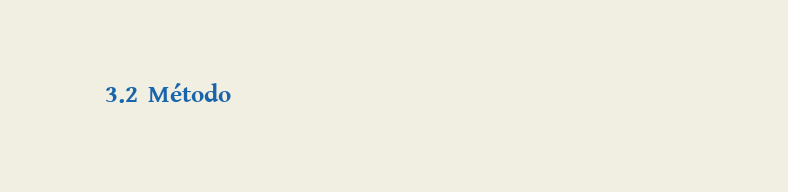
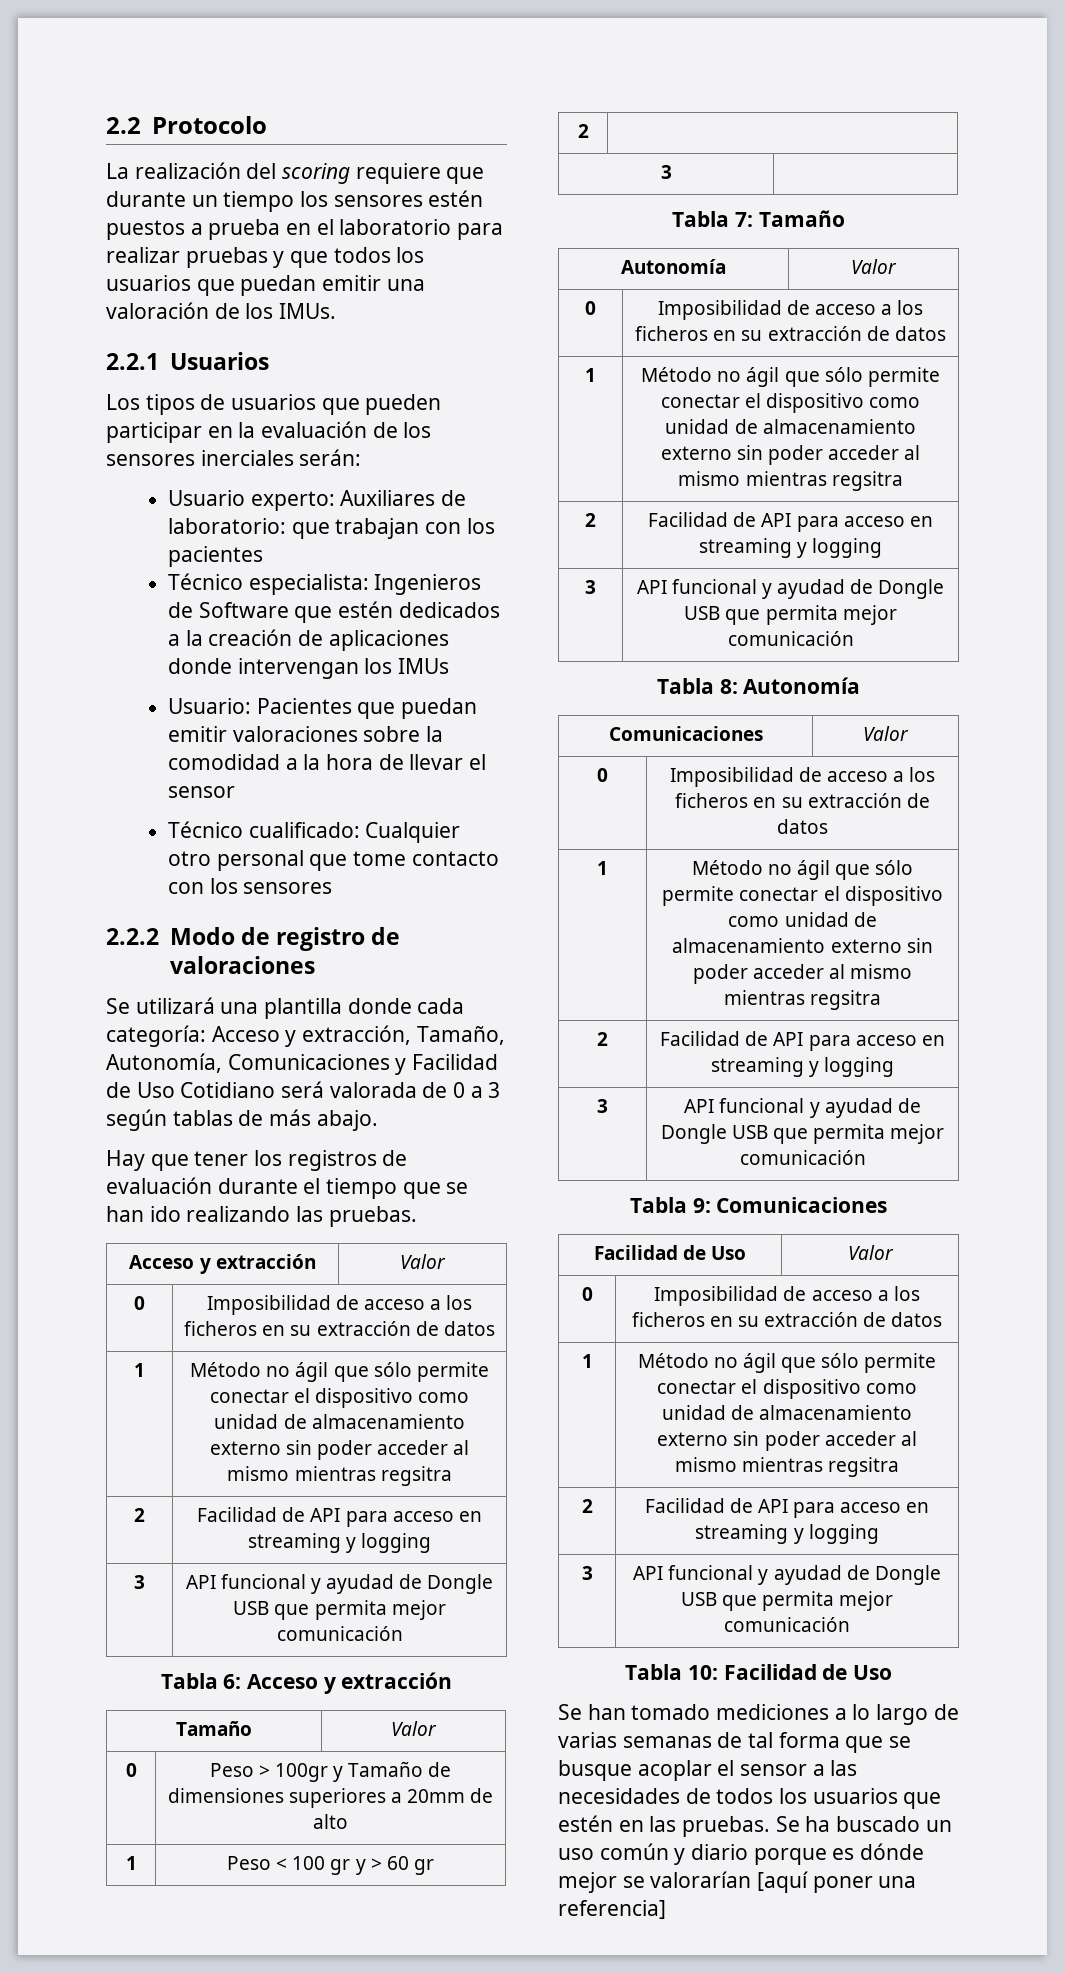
- 3.2 Método
+ 2.2 Protocolo
+ La realización del scoring requiere que durante un tiempo los sensores estén puestos a prueba en el laboratorio para realizar pruebas y que todos los usuarios que puedan emitir una valoración de los IMUs.
+ 2.2.1 Usuarios
+ Los tipos de usuarios que pueden participar en la evaluación de los sensores inerciales serán:
+ Usuario experto: Auxiliares de laboratorio: que trabajan con los pacientes
+ Técnico especialista: Ingenieros de Software que estén dedicados a la creación de aplicaciones donde intervengan los IMUs
+ Usuario: Pacientes que puedan emitir valoraciones sobre la comodidad a la hora de llevar el sensor
+ Técnico cualificado: Cualquier otro personal que tome contacto con los sensores
+ 2.2.2 Modo de registro de valoraciones
+ Se utilizará una plantilla donde cada categoría: Acceso y extracción, Tamaño, Autonomía, Comunicaciones y Facilidad de Uso Cotidiano será valorada de 0 a 3 según tablas de más abajo.
+ Hay que tener los registros de evaluación durante el tiempo que se han ido realizando las pruebas.
+ Acceso y extracción | Valor
+ 0 | Imposibilidad de acceso a los ficheros en su extracción de datos
+ 1 | Método no ágil que sólo permite conectar el dispositivo como unidad de almacenamiento externo sin poder acceder al mismo mientras regsitra
+ 2 | Facilidad de API para acceso en streaming y logging
+ 3 | API funcional y ayudad de Dongle USB que permita mejor comunicación
+ Tabla 6: Acceso y extracción
+ Tamaño | Valor
+ 0 | Peso > 100gr y Tamaño de dimensiones superiores a 20mm de alto
+ 1 | Peso < 100 gr y > 60 gr
+ 2 |
+ 3 |
+ Tabla 7: Tamaño
+ Autonomía | Valor
+ 0 | Imposibilidad de acceso a los ficheros en su extracción de datos
+ 1 | Método no ágil que sólo permite conectar el dispositivo como unidad de almacenamiento externo sin poder acceder al mismo mientras regsitra
+ 2 | Facilidad de API para acceso en streaming y logging
+ 3 | API funcional y ayudad de Dongle USB que permita mejor comunicación
+ Tabla 8: Autonomía
+ Comunicaciones | Valor
+ 0 | Imposibilidad de acceso a los ficheros en su extracción de datos
+ 1 | Método no ágil que sólo permite conectar el dispositivo como unidad de almacenamiento externo sin poder acceder al mismo mientras regsitra
+ 2 | Facilidad de API para acceso en streaming y logging
+ 3 | API funcional y ayudad de Dongle USB que permita mejor comunicación
+ Tabla 9: Comunicaciones
+ Facilidad de Uso | Valor
+ 0 | Imposibilidad de acceso a los ficheros en su extracción de datos
+ 1 | Método no ágil que sólo permite conectar el dispositivo como unidad de almacenamiento externo sin poder acceder al mismo mientras regsitra
+ 2 | Facilidad de API para acceso en streaming y logging
+ 3 | API funcional y ayudad de Dongle USB que permita mejor comunicación
+ Tabla 10: Facilidad de Uso
+ Se han tomado mediciones a lo largo de varias semanas de tal forma que se busque acoplar el sensor a las necesidades de todos los usuarios que estén en las pruebas. Se ha buscado un uso común y diario porque es dónde mejor se valorarían [aquí poner una referencia]

